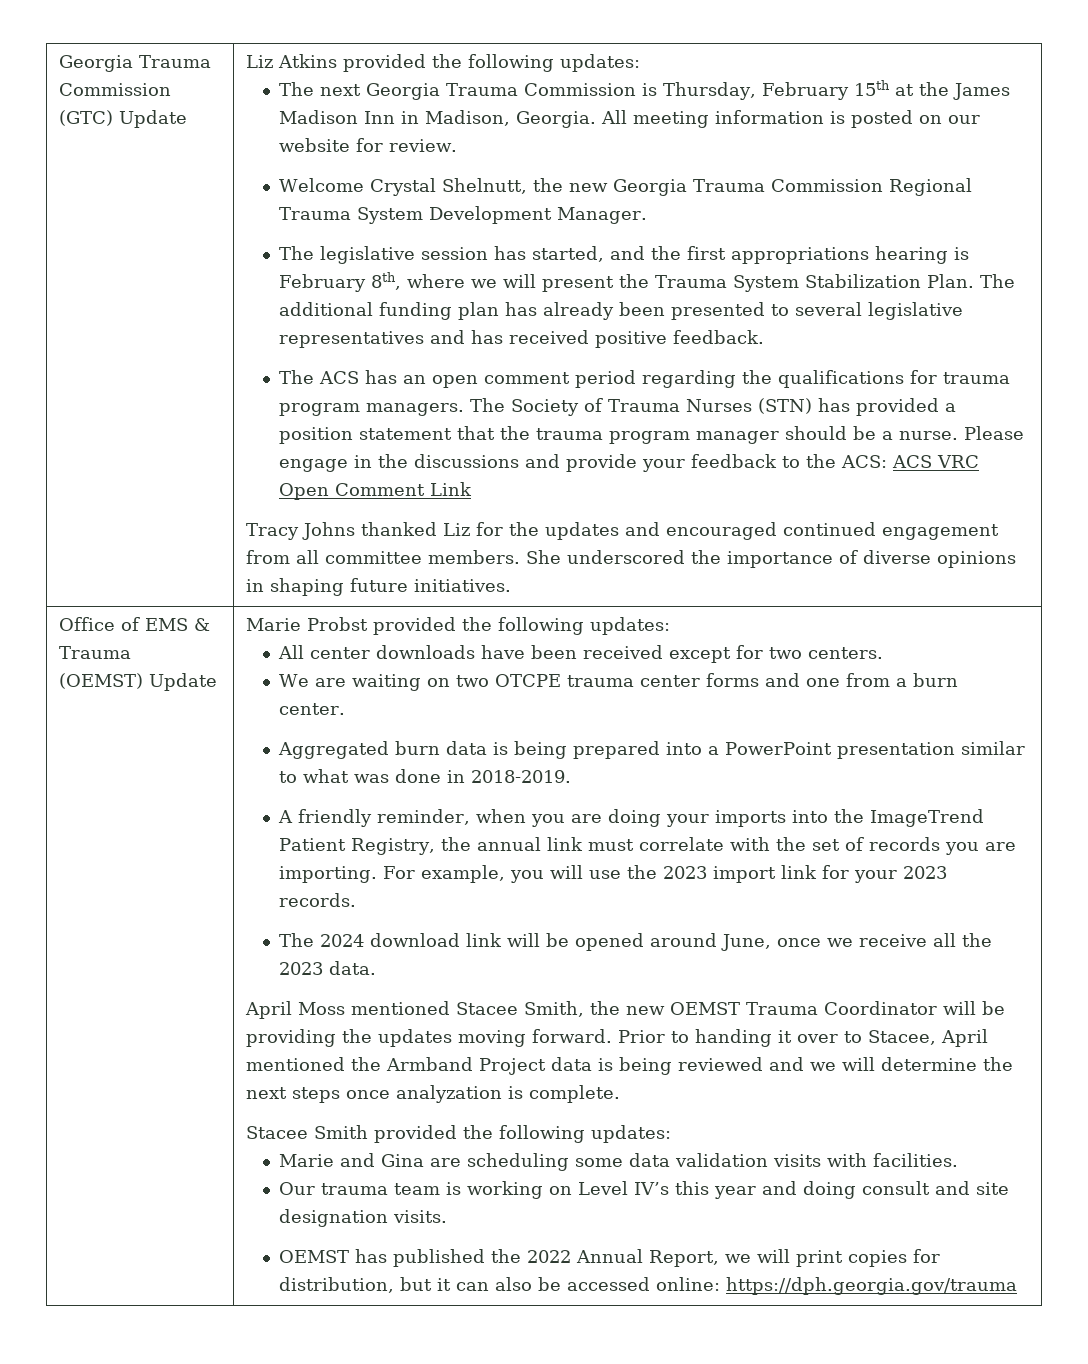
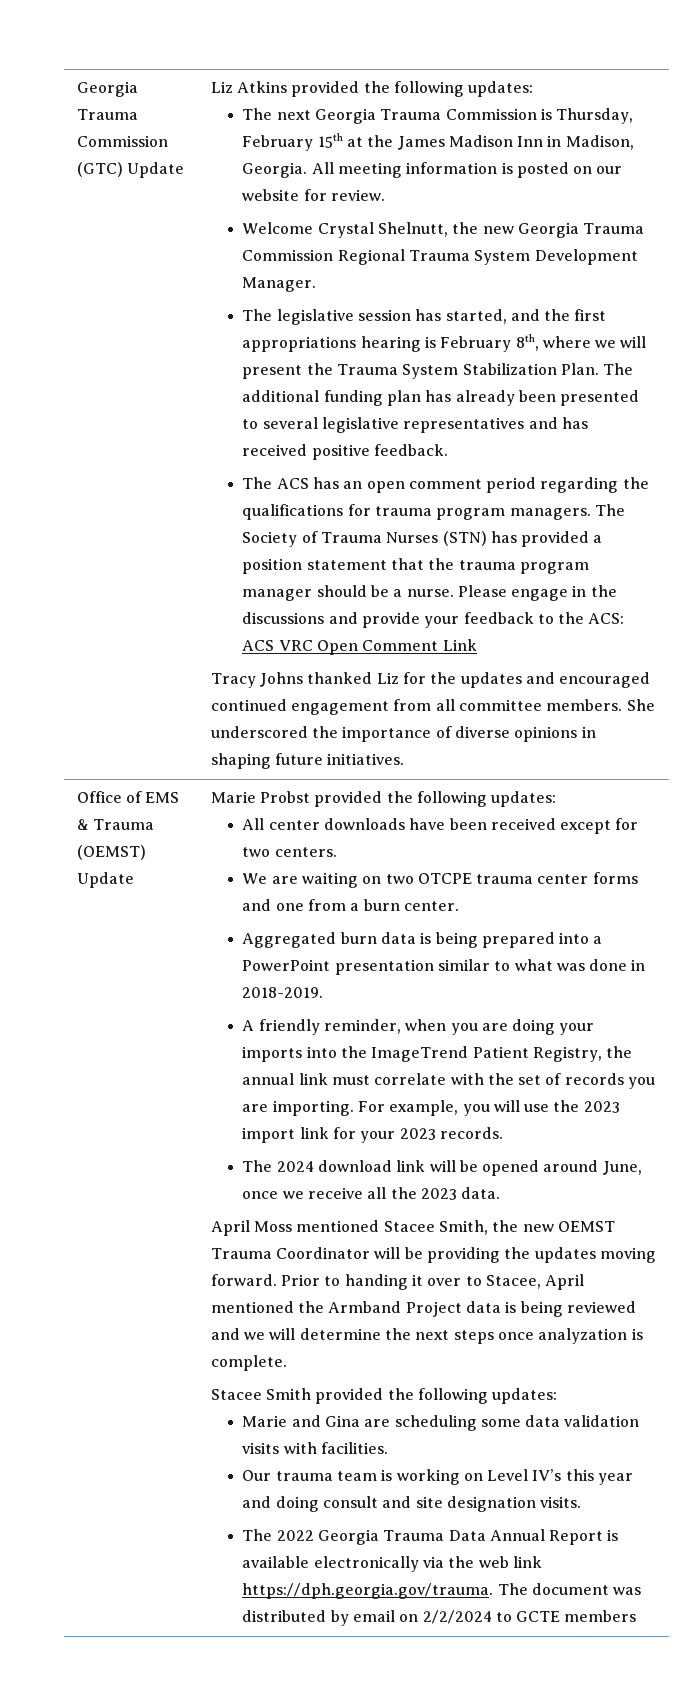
- OEMST has published the 2022 Annual Report, we will print copies for distribution, but it can also be accessed online: https://dph.georgia.gov/trauma
+ The 2022 Georgia Trauma Data Annual Report is available electronically via the web link https://dph.georgia.gov/trauma. The document was distributed by email on 2/2/2024 to GCTE members

